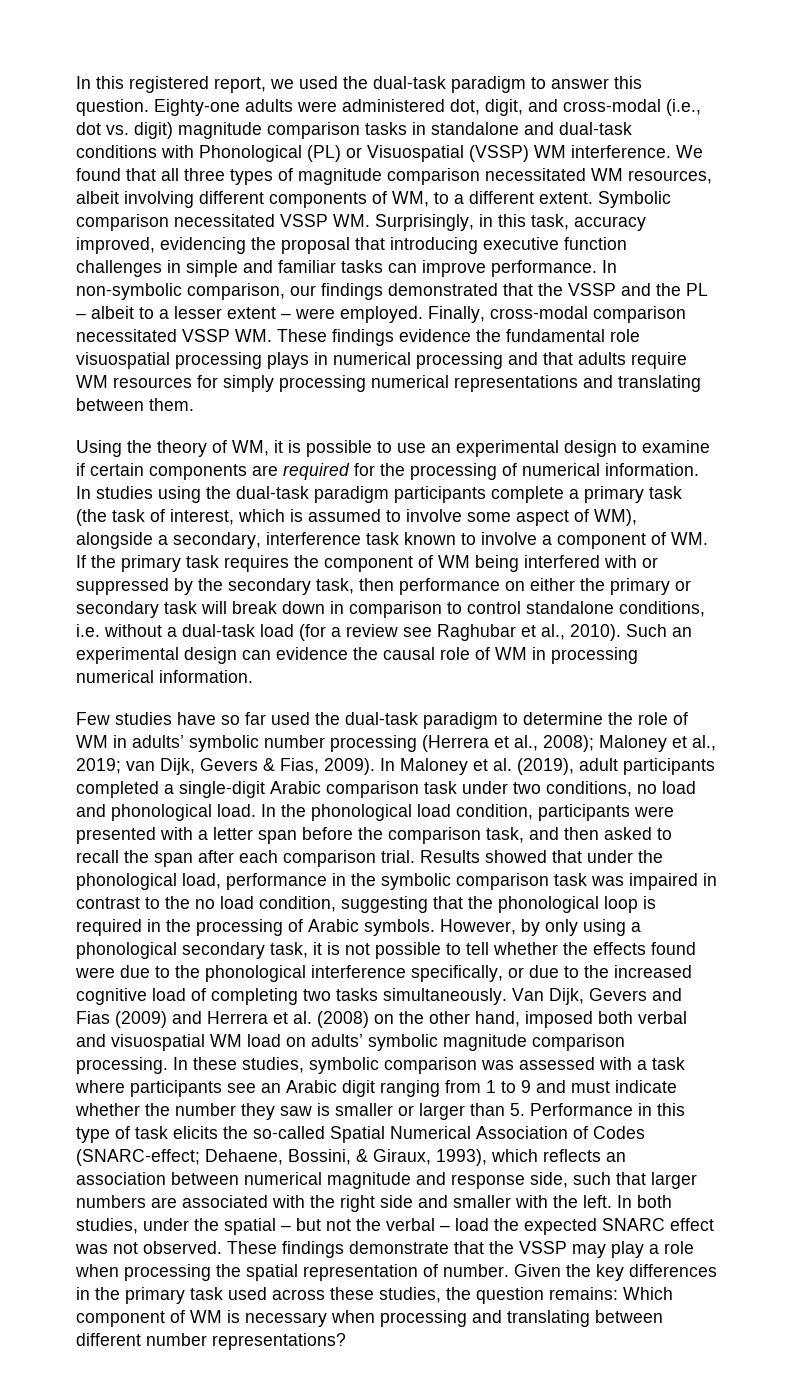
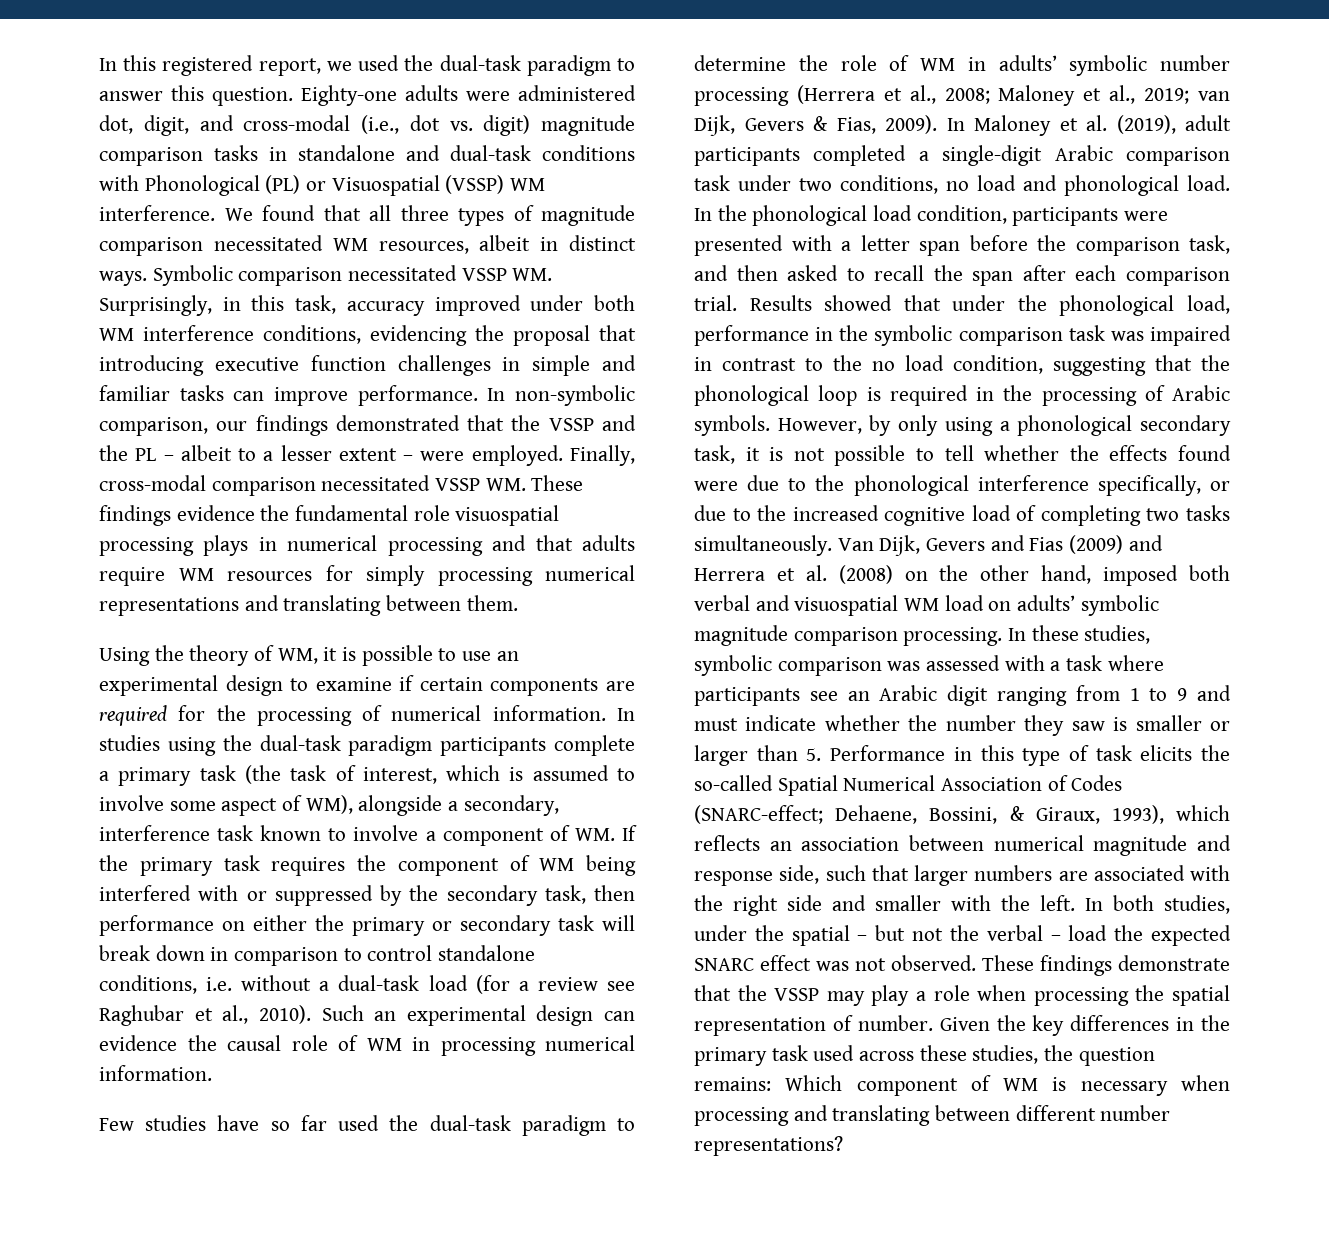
- We found that all three types of magnitude comparison necessitated WM resources, albeit involving different components of WM, to a different extent.
+ We found that all three types of magnitude comparison necessitated WM resources, albeit in distinct ways.
- Symbolic comparison necessitated VSSP WM. Surprisingly, in this task, accuracy improved, evidencing the proposal that introducing executive function challenges in simple and familiar tasks can improve performance.
+ Symbolic comparison necessitated VSSP WM. Surprisingly, in this task, accuracy improved under both WM interference conditions, evidencing the proposal that introducing executive function challenges in simple and familiar tasks can improve performance.
- Few studies have so far used the dual-task paradigm to determine the role of WM in adults’ symbolic number processing (Herrera et al., 2008); Maloney et al., 2019; van Dijk, Gevers & Fias, 2009).
+ Few studies have so far used the dual-task paradigm to determine the role of WM in adults’ symbolic number processing (Herrera et al., 2008; Maloney et al., 2019; van Dijk, Gevers & Fias, 2009).

